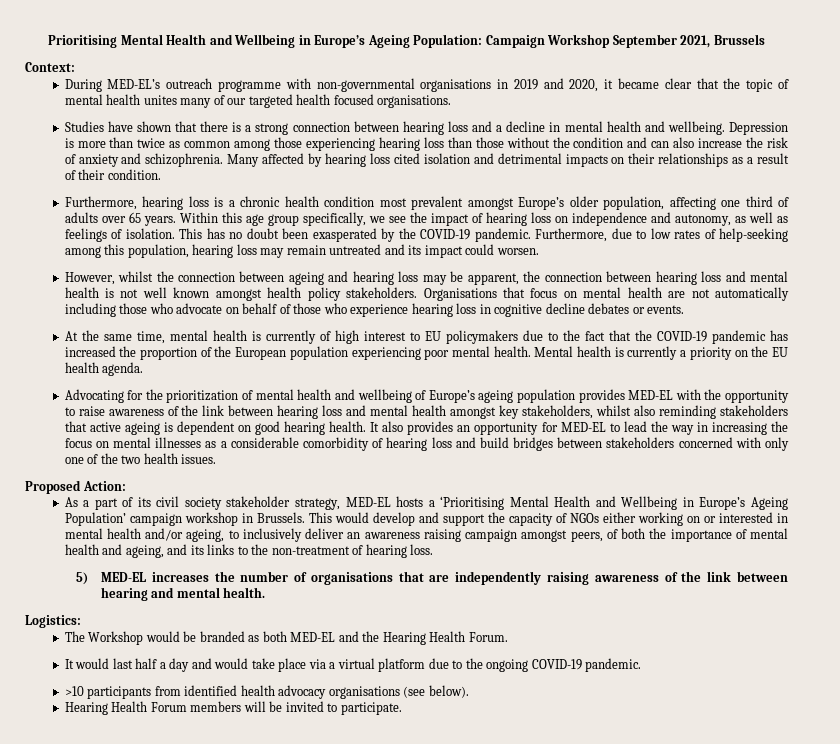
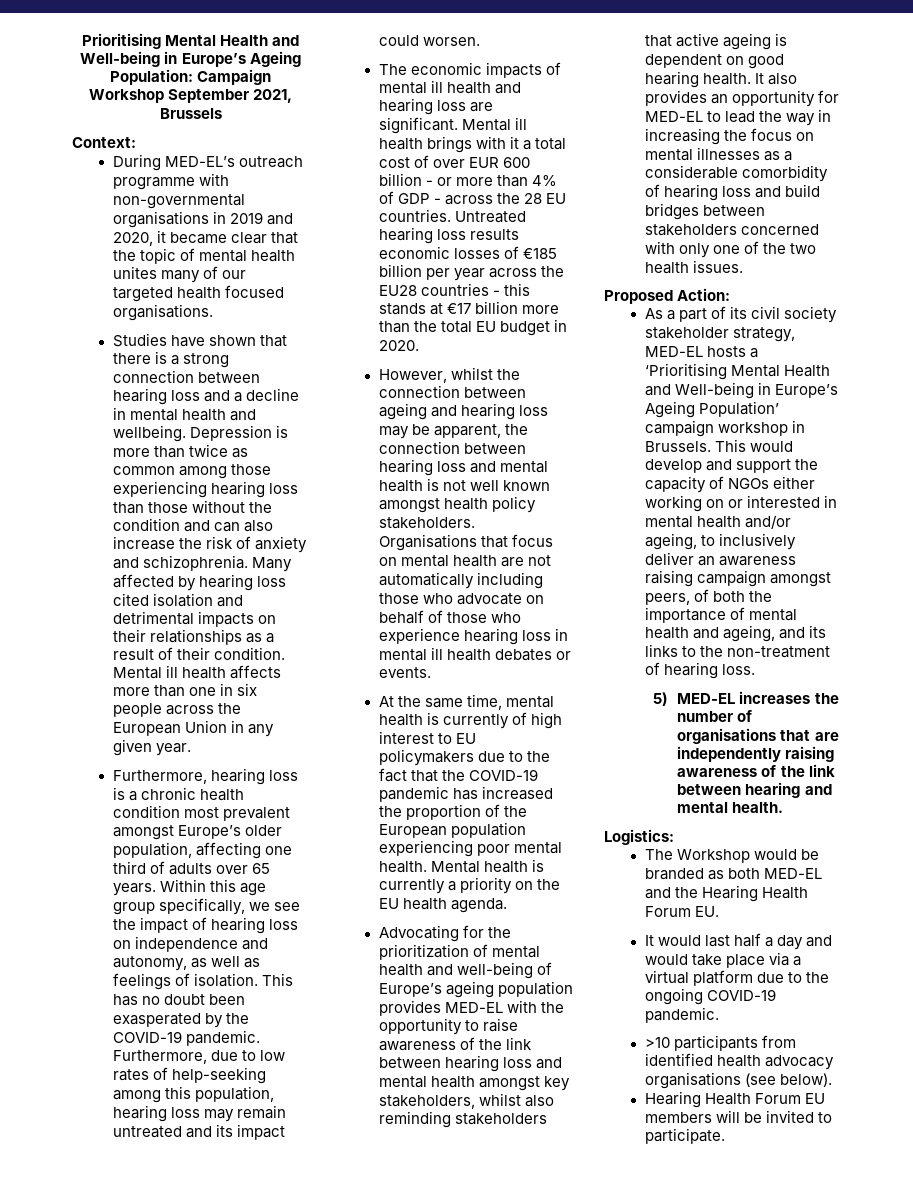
- Prioritising Mental Health and Wellbeing in Europe’s Ageing Population: Campaign Workshop September 2021, Brussels
+ Prioritising Mental Health and Well-being in Europe’s Ageing Population: Campaign Workshop September 2021, Brussels
+ Mental ill health affects more than one in six people across the European Union in any given year.
+ The economic impacts of mental ill health and hearing loss are significant. Mental ill health brings with it a total cost of over EUR 600 billion - or more than 4% of GDP - across the 28 EU countries. Untreated hearing loss results economic losses of €185 billion per year across the EU28 countries - this stands at €17 billion more than the total EU budget in 2020.
- Organisations that focus on mental health are not automatically including those who advocate on behalf of those who experience hearing loss in cognitive decline debates or events.
+ Organisations that focus on mental health are not automatically including those who advocate on behalf of those who experience hearing loss in mental ill health debates or events.
- Advocating for the prioritization of mental health and wellbeing of Europe’s ageing population provides MED-EL with the opportunity to raise awareness of the link between hearing loss and mental health amongst key stakeholders, whilst also reminding stakeholders that active ageing is dependent on good hearing health.
+ Advocating for the prioritization of mental health and well-being of Europe’s ageing population provides MED-EL with the opportunity to raise awareness of the link between hearing loss and mental health amongst key stakeholders, whilst also reminding stakeholders that active ageing is dependent on good hearing health.
- As a part of its civil society stakeholder strategy, MED-EL hosts a ‘Prioritising Mental Health and Wellbeing in Europe’s Ageing Population’ campaign workshop in Brussels.
+ As a part of its civil society stakeholder strategy, MED-EL hosts a ‘Prioritising Mental Health and Well-being in Europe’s Ageing Population’ campaign workshop in Brussels.
- The Workshop would be branded as both MED-EL and the Hearing Health Forum.
+ The Workshop would be branded as both MED-EL and the Hearing Health Forum EU.
- Hearing Health Forum members will be invited to participate.
+ Hearing Health Forum EU members will be invited to participate.

